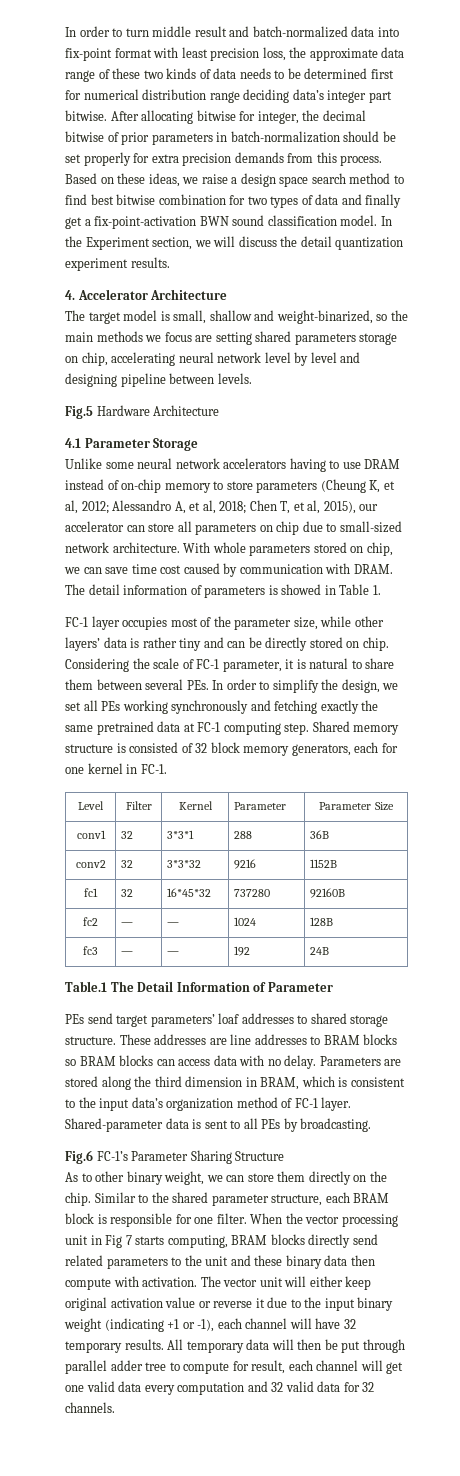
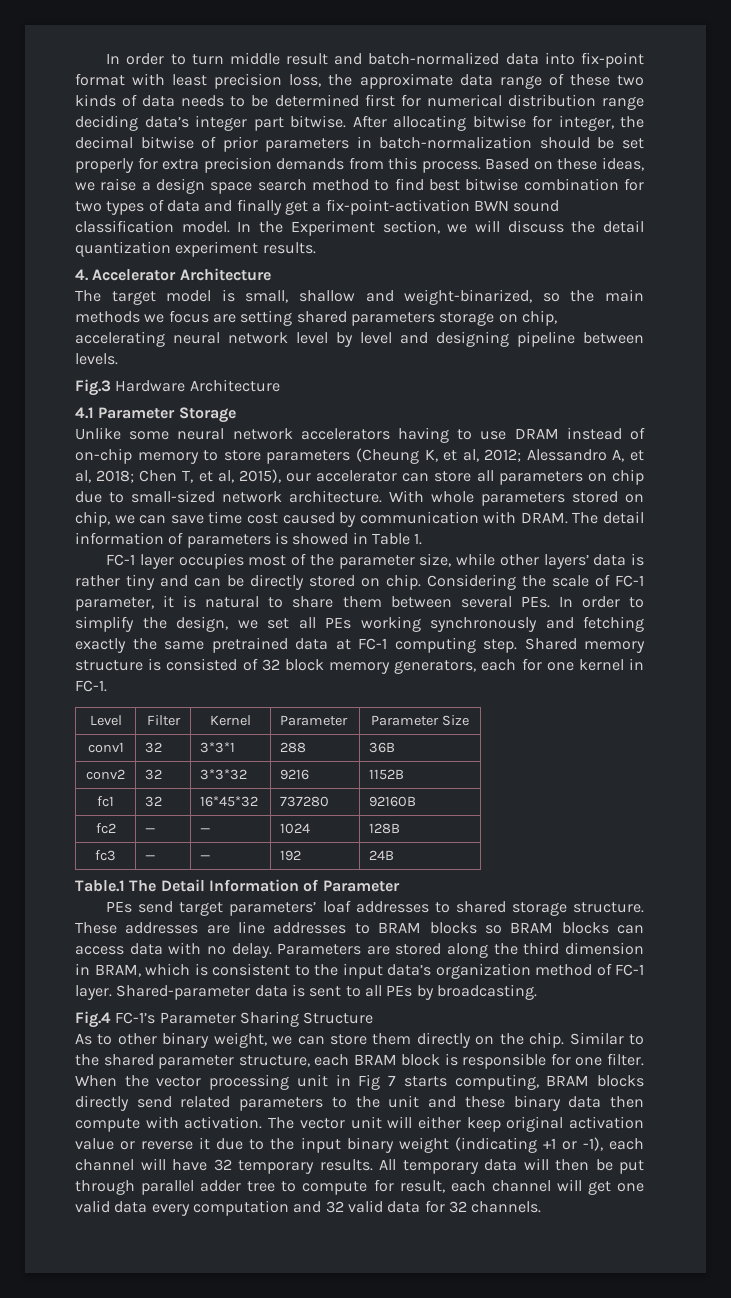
- Fig.5 Hardware Architecture
+ Fig.3 Hardware Architecture
- Fig.6 FC-1’s Parameter Sharing Structure
+ Fig.4 FC-1’s Parameter Sharing Structure

